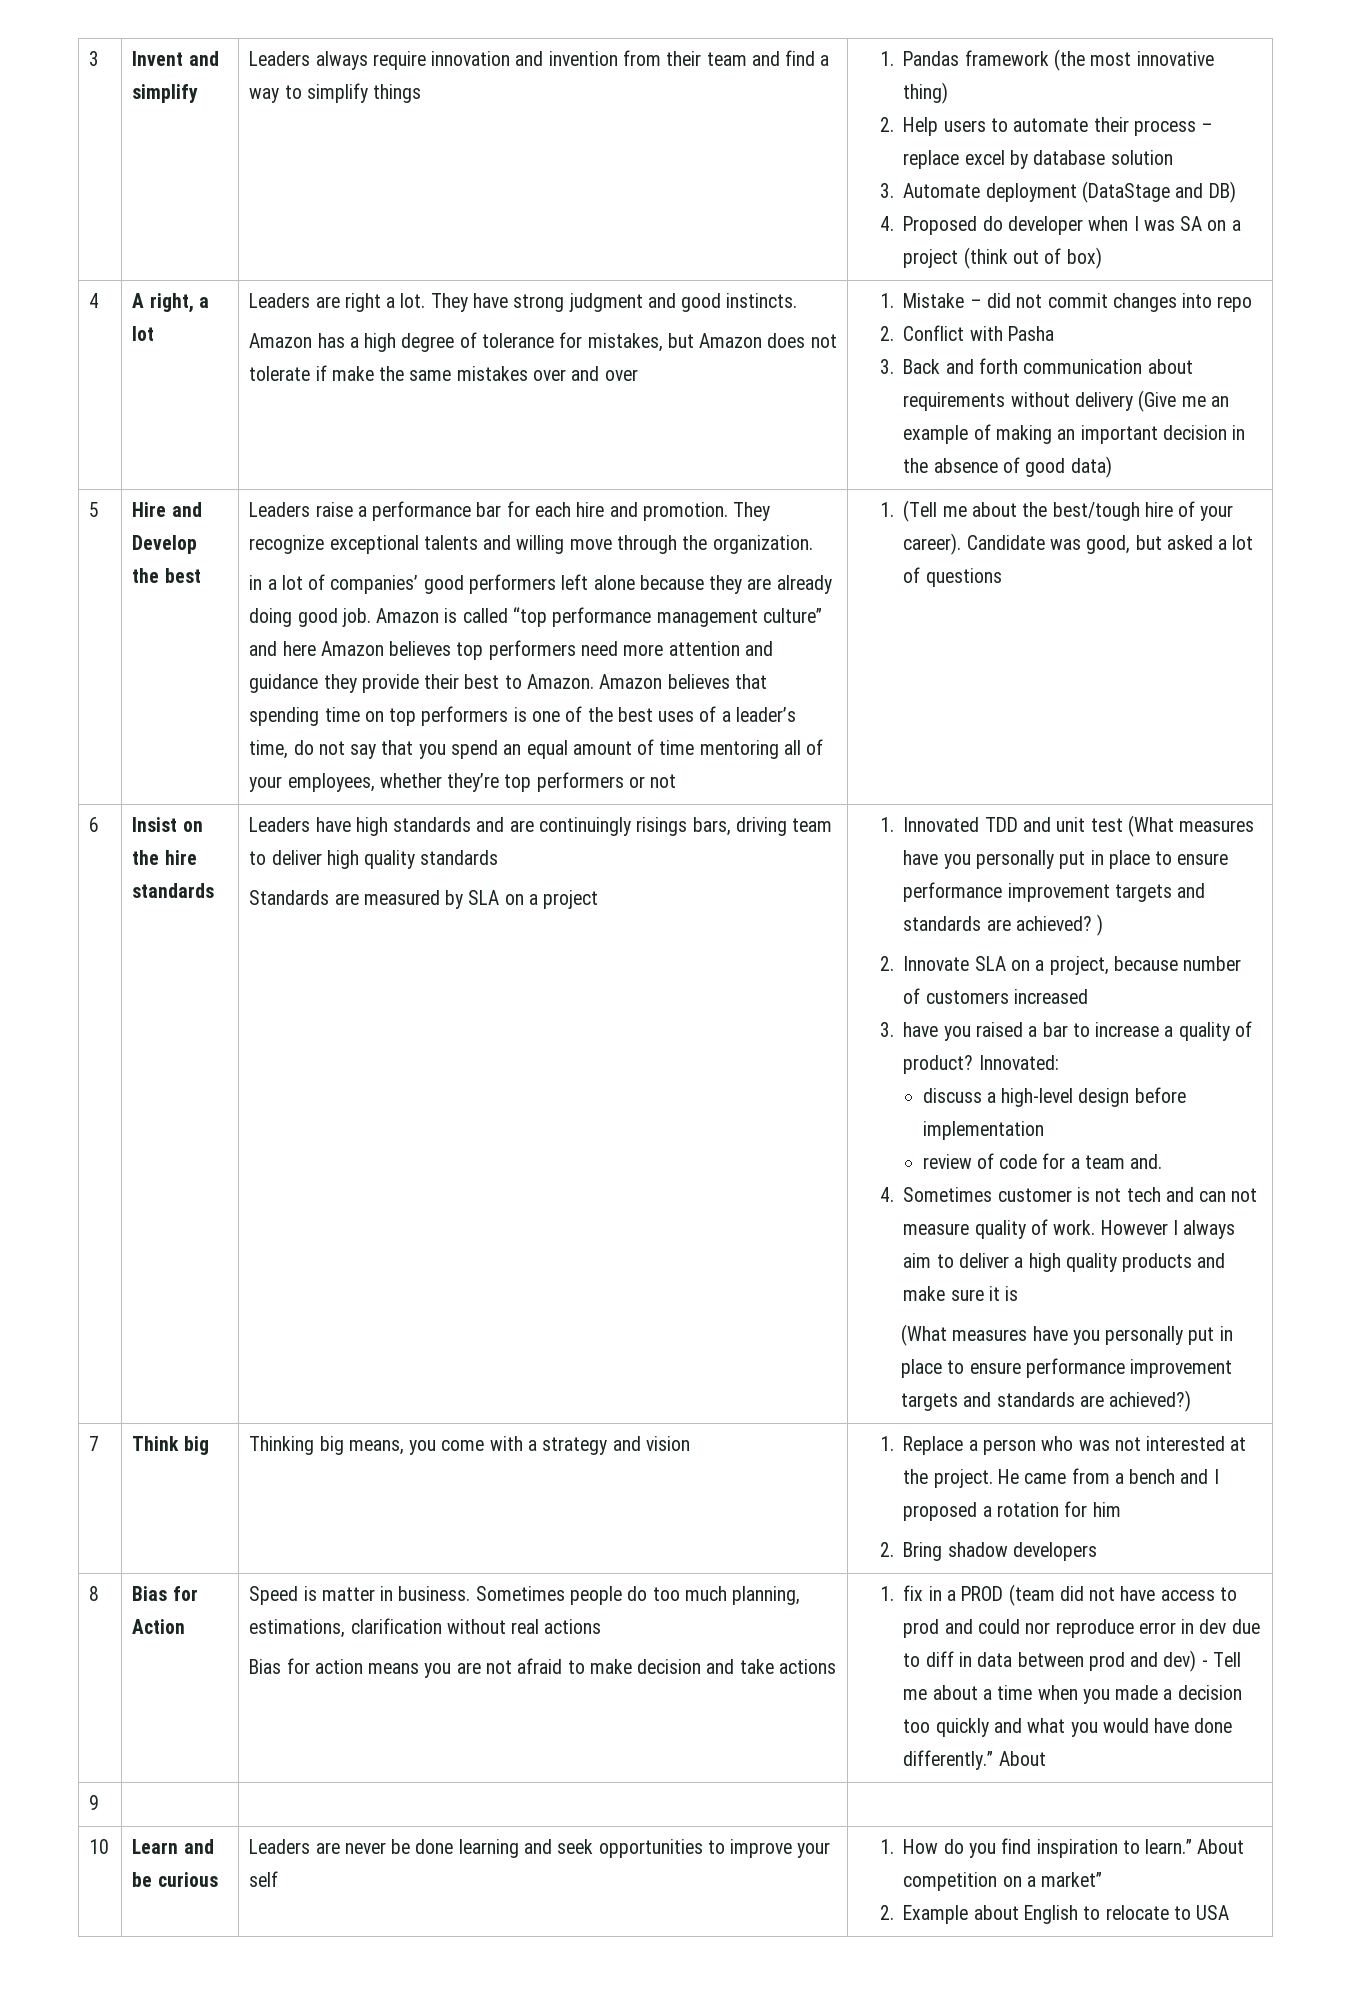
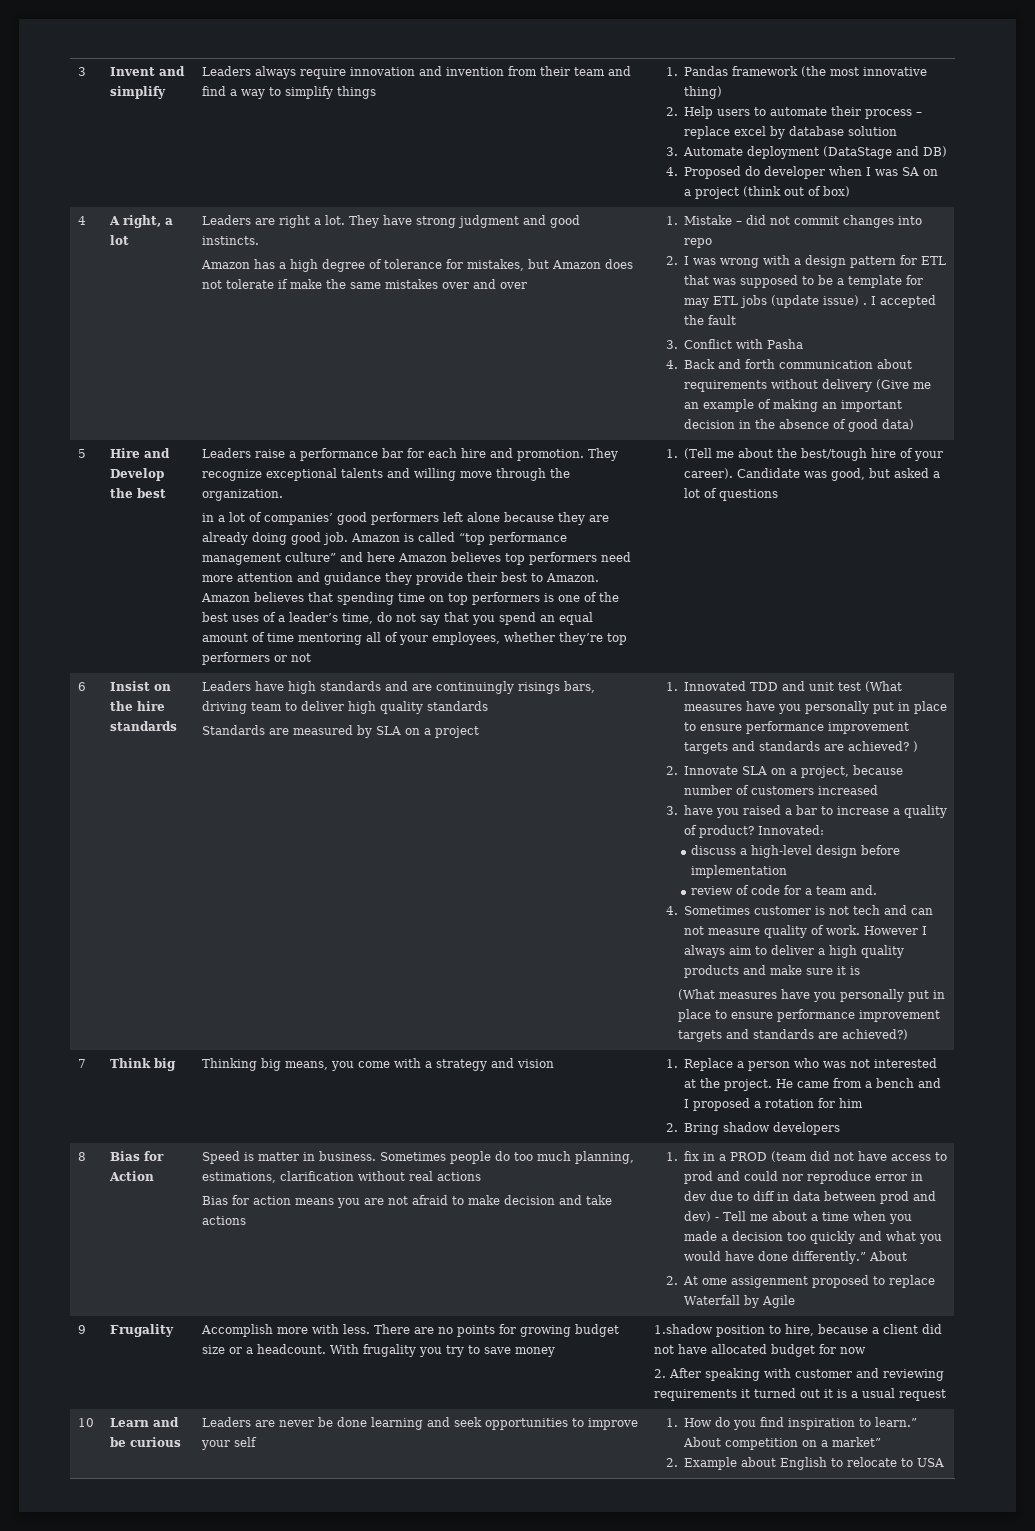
- 2. Conflict with Pasha
+ 2. I was wrong with a design pattern for ETL that was supposed to be a template for may ETL jobs (update issue) . I accepted the fault
+ 3. Conflict with Pasha
- 3. Back and forth communication about requirements without delivery (Give me an example of making an important decision in the absence of good data)
+ 4. Back and forth communication about requirements without delivery (Give me an example of making an important decision in the absence of good data)
- 9 | | |
+ 2. At ome assigenment proposed to replace Waterfall by Agile
+ 9 | Frugality | Accomplish more with less. There are no points for growing budget size or a headcount. With frugality you try to save money | 1.shadow position to hire, because a client did not have allocated budget for now
+ 2. After speaking with customer and reviewing requirements it turned out it is a usual request

